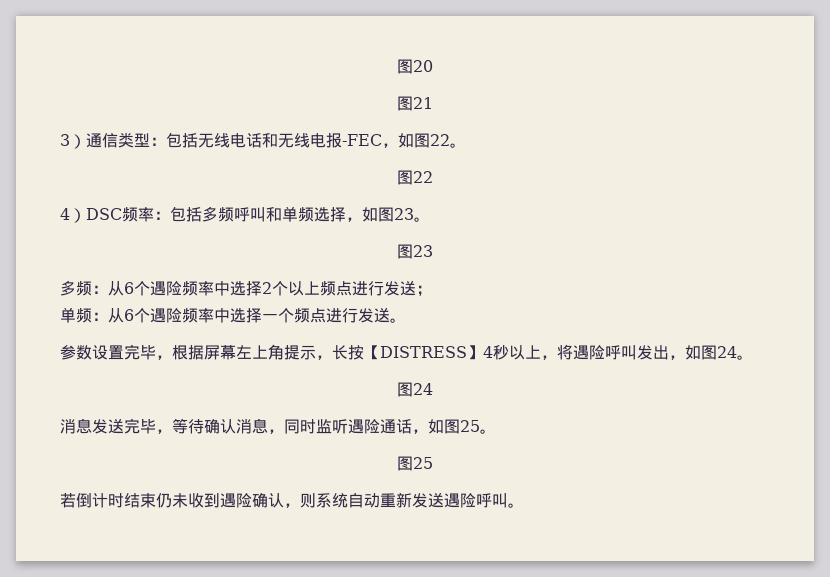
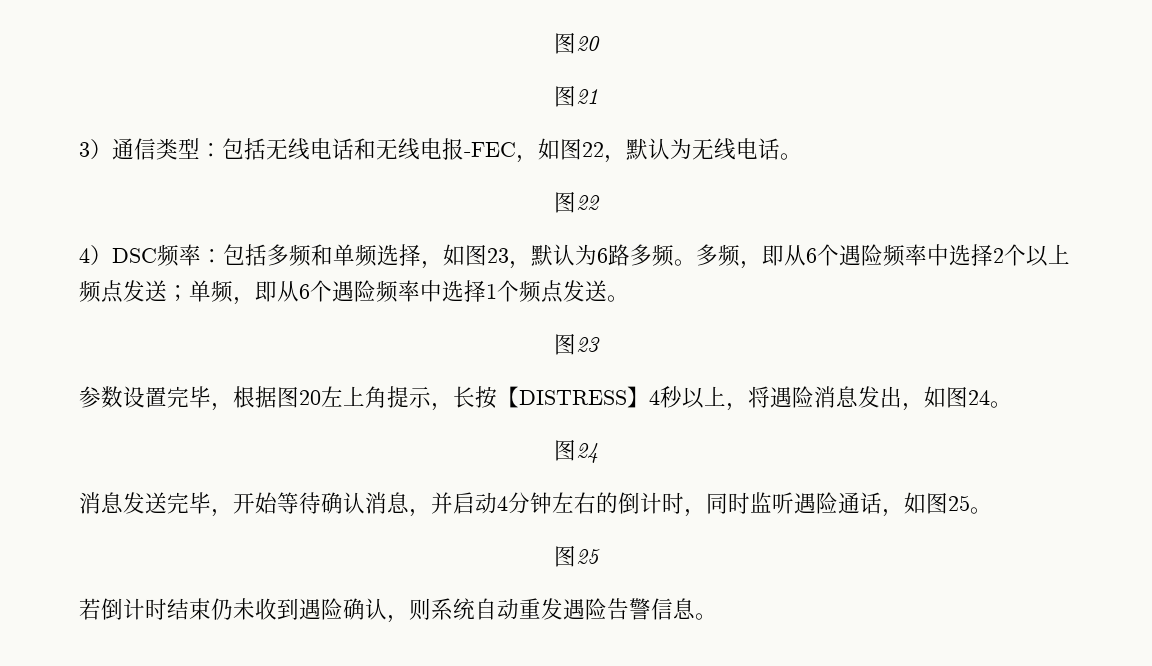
- 3）通信类型：包括无线电话和无线电报-FEC，如图22。
+ 3）通信类型：包括无线电话和无线电报-FEC，如图22，默认为无线电话。
- 4）DSC频率：包括多频呼叫和单频选择，如图23。
+ 4）DSC频率：包括多频和单频选择，如图23，默认为6路多频。多频，即从6个遇险频率中选择2个以上频点发送；单频，即从6个遇险频率中选择1个频点发送。
  图23
- 多频：从6个遇险频率中选择2个以上频点进行发送；
- 单频：从6个遇险频率中选择一个频点进行发送。
- 参数设置完毕，根据屏幕左上角提示，长按【DISTRESS】4秒以上，将遇险呼叫发出，如图24。
+ 参数设置完毕，根据图20左上角提示，长按【DISTRESS】4秒以上，将遇险消息发出，如图24。
- 消息发送完毕，等待确认消息，同时监听遇险通话，如图25。
+ 消息发送完毕，开始等待确认消息，并启动4分钟左右的倒计时，同时监听遇险通话，如图25。
- 若倒计时结束仍未收到遇险确认，则系统自动重新发送遇险呼叫。
+ 若倒计时结束仍未收到遇险确认，则系统自动重发遇险告警信息。

